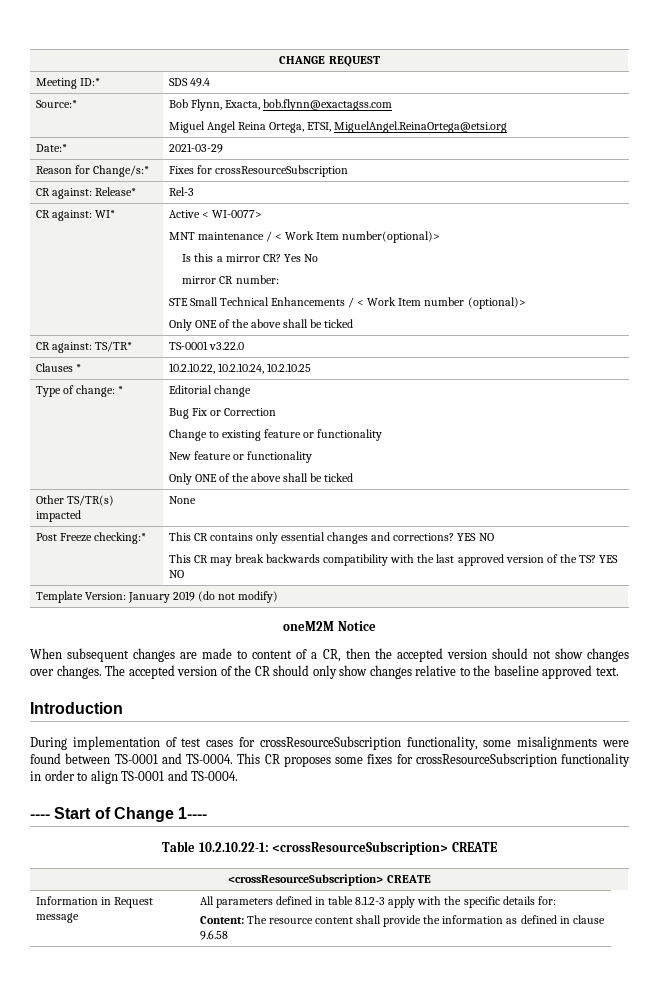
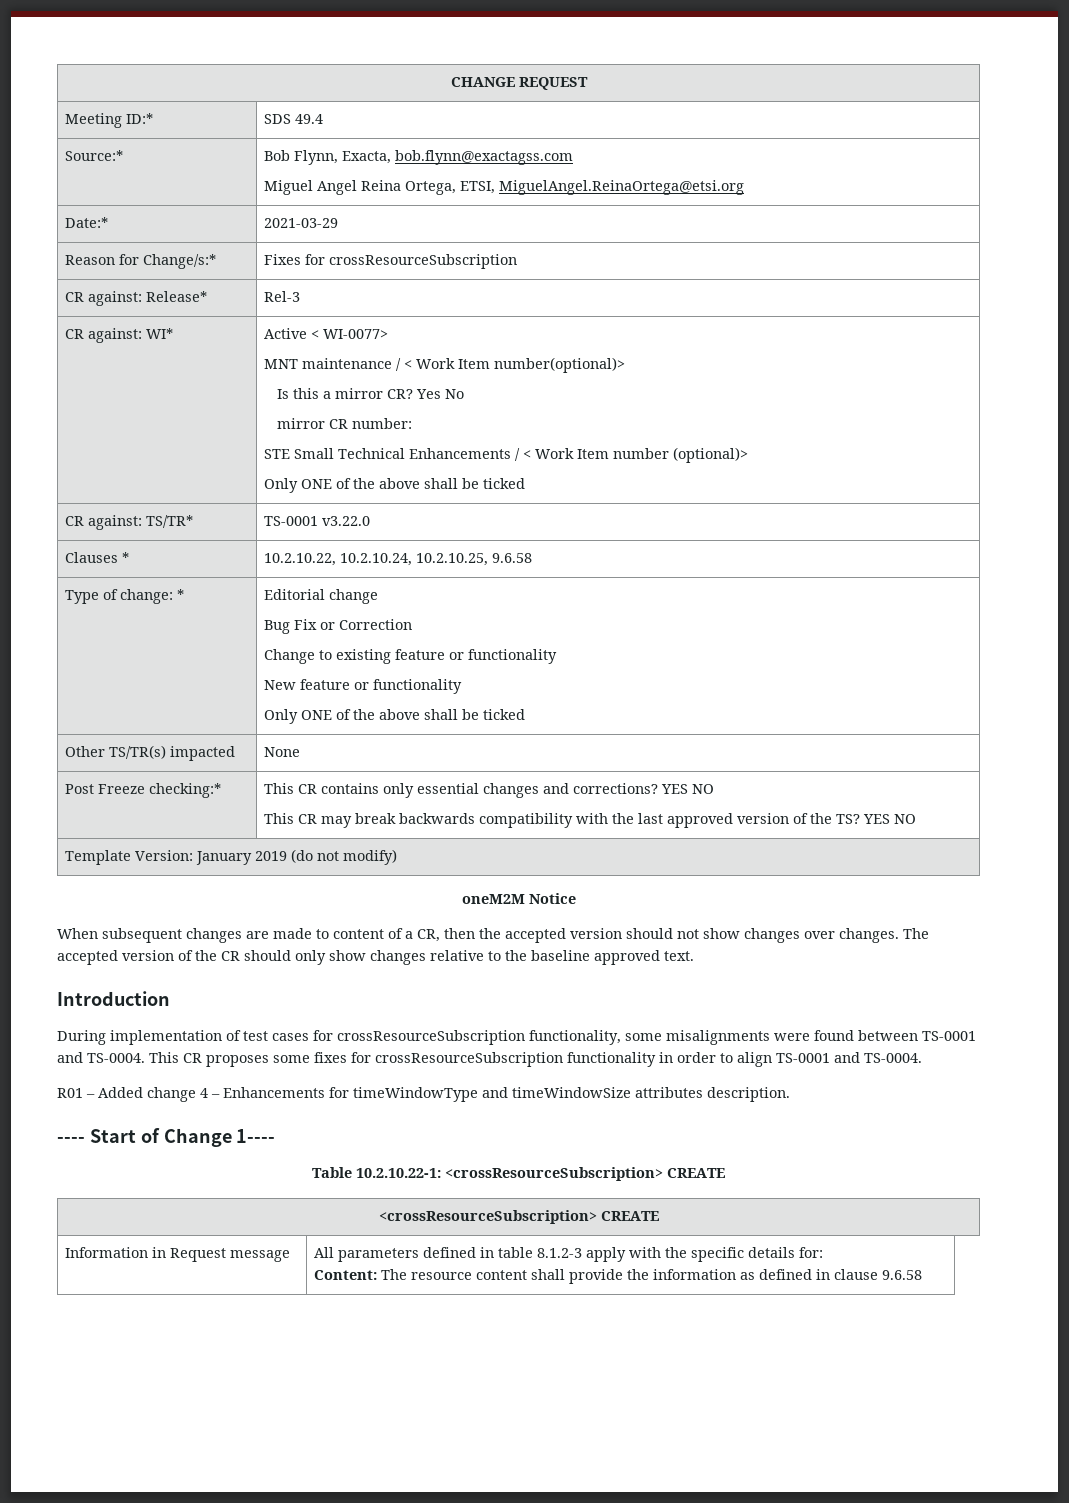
- Clauses * | 10.2.10.22, 10.2.10.24, 10.2.10.25
+ Clauses * | 10.2.10.22, 10.2.10.24, 10.2.10.25, 9.6.58
+ R01 – Added change 4 – Enhancements for timeWindowType and timeWindowSize attributes description.

